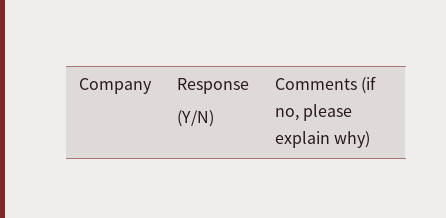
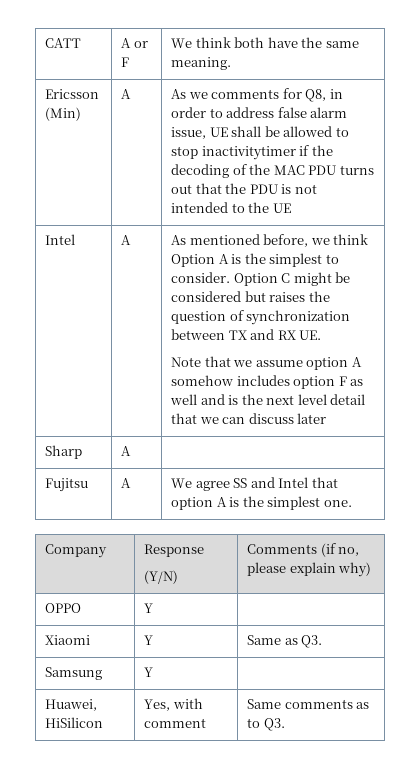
+ CATT | A or F | We think both have the same meaning.
+ Ericsson (Min) | A | As we comments for Q8, in order to address false alarm issue, UE shall be allowed to stop inactivitytimer if the decoding of the MAC PDU turns out that the PDU is not intended to the UE
+ Intel | A | As mentioned before, we think Option A is the simplest to consider. Option C might be considered but raises the question of synchronization between TX and RX UE.
+ Note that we assume option A somehow includes option F as well and is the next level detail that we can discuss later
+ Sharp | A |
+ Fujitsu | A | We agree SS and Intel that option A is the simplest one.
+ OPPO | Y |
+ Xiaomi | Y | Same as Q3.
+ Samsung | Y |
+ Huawei, HiSilicon | Yes, with comment | Same comments as to Q3.

